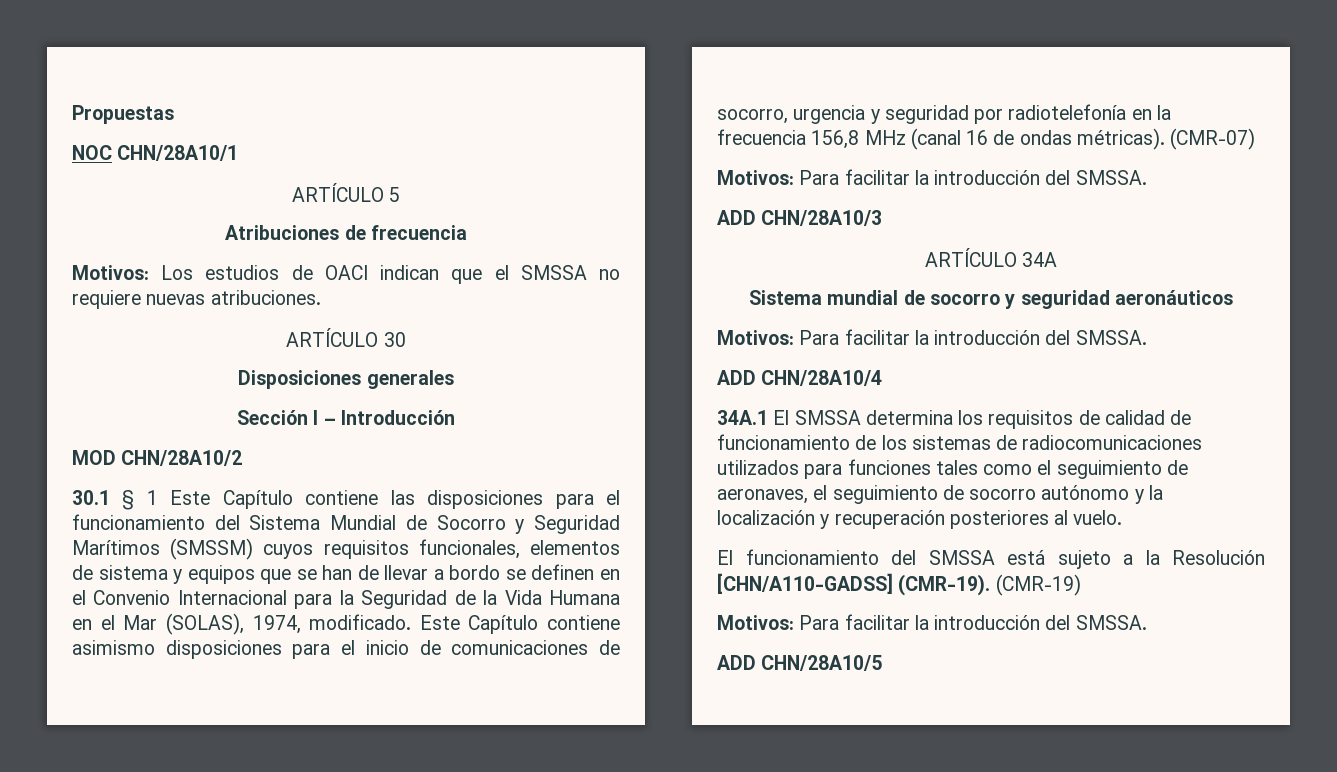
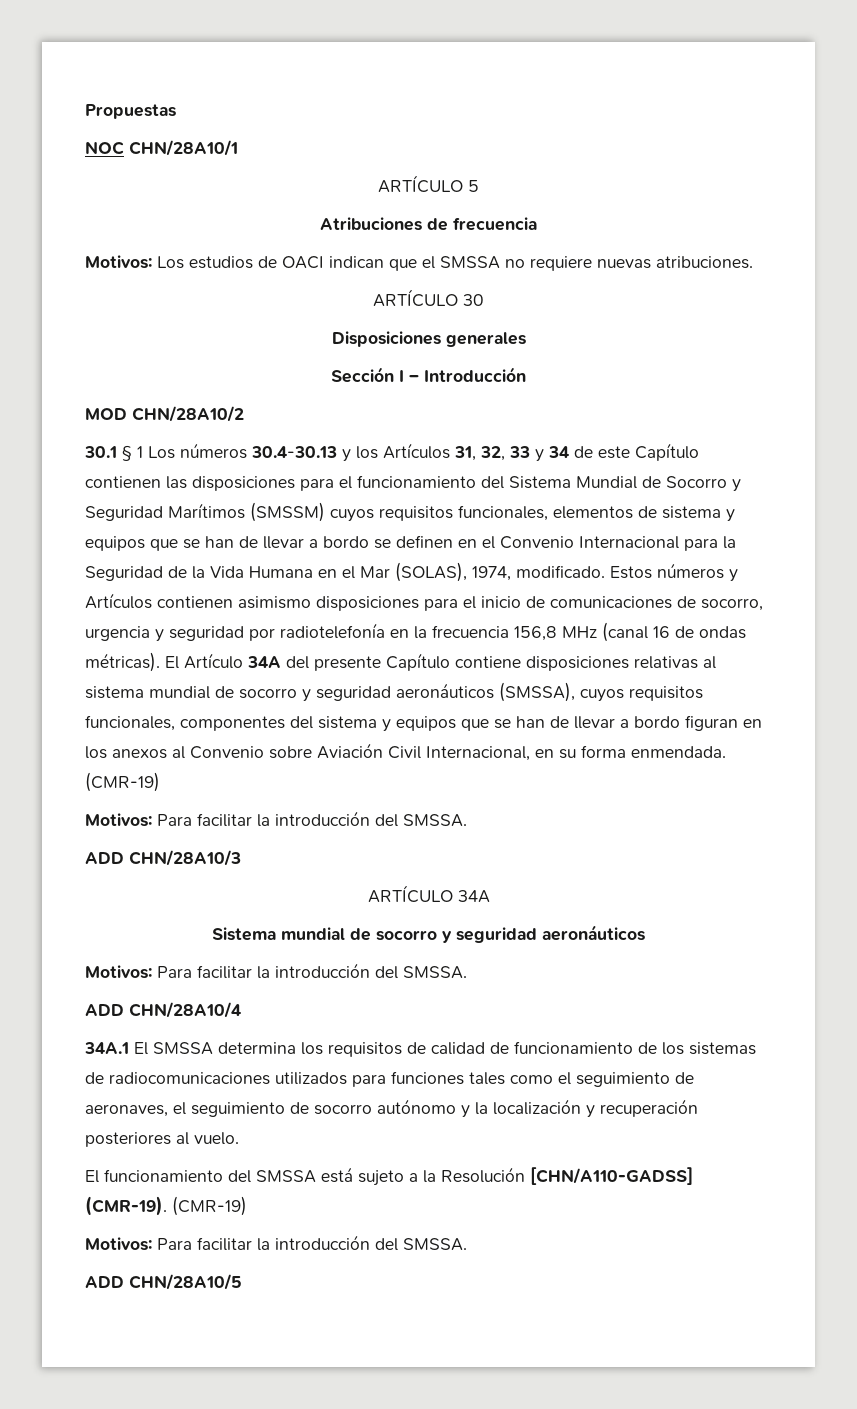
- 30.1 § 1 Este Capítulo contiene las disposiciones para el funcionamiento del Sistema Mundial de Socorro y Seguridad Marítimos (SMSSM) cuyos requisitos funcionales, elementos de sistema y equipos que se han de llevar a bordo se definen en el Convenio Internacional para la Seguridad de la Vida Humana en el Mar (SOLAS), 1974, modificado.
+ 30.1 § 1 Los números 30.4-30.13 y los Artículos 31, 32, 33 y 34 de este Capítulo contienen las disposiciones para el funcionamiento del Sistema Mundial de Socorro y Seguridad Marítimos (SMSSM) cuyos requisitos funcionales, elementos de sistema y equipos que se han de llevar a bordo se definen en el Convenio Internacional para la Seguridad de la Vida Humana en el Mar (SOLAS), 1974, modificado.
- Este Capítulo contiene asimismo disposiciones para el inicio de comunicaciones de socorro, urgencia y seguridad por radiotelefonía en la frecuencia 156,8 MHz (canal 16 de ondas métricas).
+ Estos números y Artículos contienen asimismo disposiciones para el inicio de comunicaciones de socorro, urgencia y seguridad por radiotelefonía en la frecuencia 156,8 MHz (canal 16 de ondas métricas).
- (CMR-07)
+ El Artículo 34A del presente Capítulo contiene disposiciones relativas al sistema mundial de socorro y seguridad aeronáuticos (SMSSA), cuyos requisitos funcionales, componentes del sistema y equipos que se han de llevar a bordo figuran en los anexos al Convenio sobre Aviación Civil Internacional, en su forma enmendada. (CMR-19)

